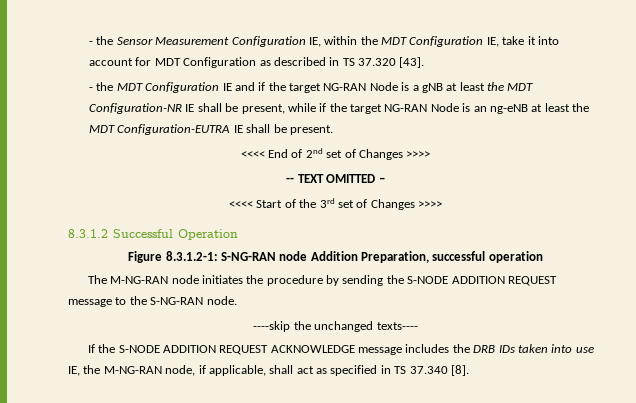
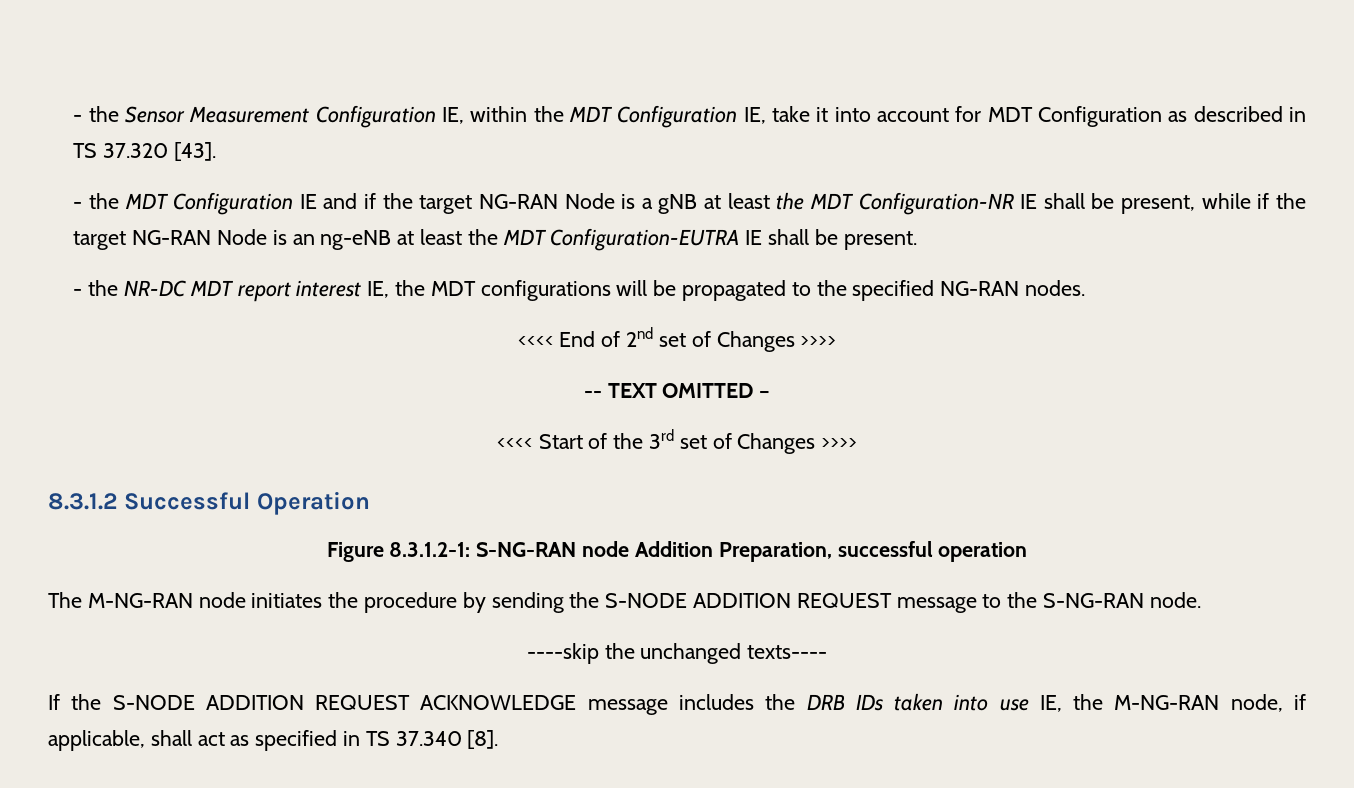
+ - the NR-DC MDT report interest IE, the MDT configurations will be propagated to the specified NG-RAN nodes.

